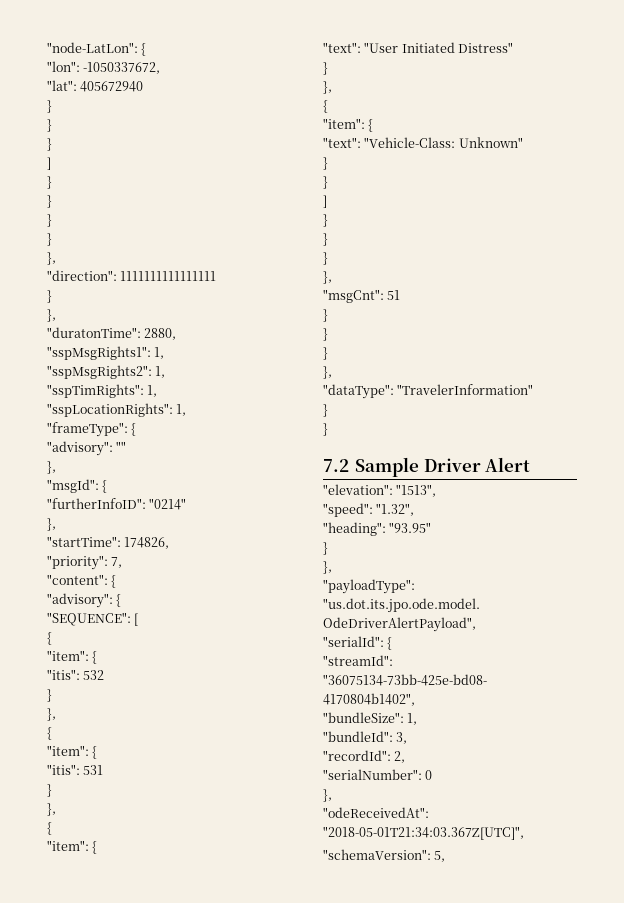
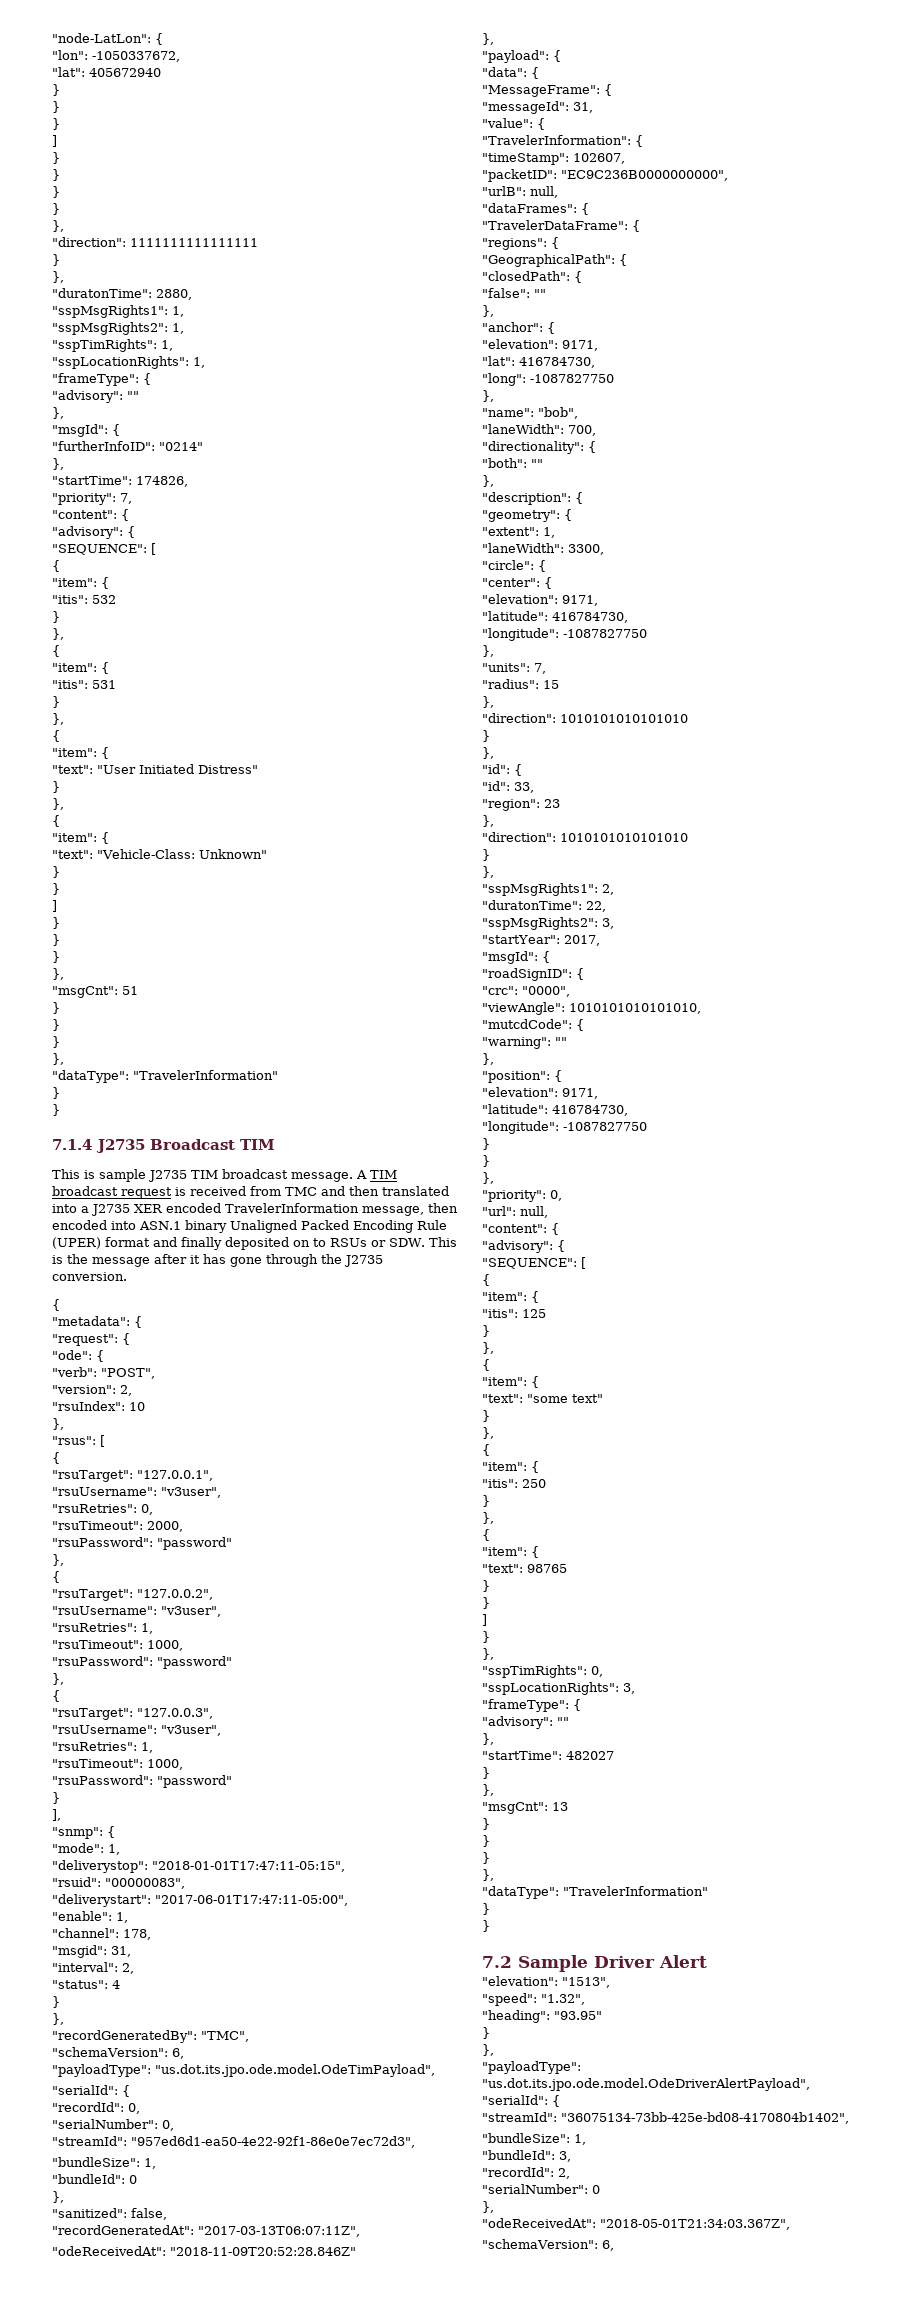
+ 7.1.4 J2735 Broadcast TIM
+ This is sample J2735 TIM broadcast message. A TIM broadcast request is received from TMC and then translated into a J2735 XER encoded TravelerInformation message, then encoded into ASN.1 binary Unaligned Packed Encoding Rule (UPER) format and finally deposited on to RSUs or SDW. This is the message after it has gone through the J2735 conversion.
+ {
+ "metadata": {
+ "request": {
+ "ode": {
+ "verb": "POST",
+ "version": 2,
+ "rsuIndex": 10
+ },
+ "rsus": [
+ {
+ "rsuTarget": "127.0.0.1",
+ "rsuUsername": "v3user",
+ "rsuRetries": 0,
+ "rsuTimeout": 2000,
+ "rsuPassword": "password"
+ },
+ {
+ "rsuTarget": "127.0.0.2",
+ "rsuUsername": "v3user",
+ "rsuRetries": 1,
+ "rsuTimeout": 1000,
+ "rsuPassword": "password"
+ },
+ {
+ "rsuTarget": "127.0.0.3",
+ "rsuUsername": "v3user",
+ "rsuRetries": 1,
+ "rsuTimeout": 1000,
+ "rsuPassword": "password"
+ }
+ ],
+ "snmp": {
+ "mode": 1,
+ "deliverystop": "2018-01-01T17:47:11-05:15",
+ "rsuid": "00000083",
+ "deliverystart": "2017-06-01T17:47:11-05:00",
+ "enable": 1,
+ "channel": 178,
+ "msgid": 31,
+ "interval": 2,
+ "status": 4
+ }
+ },
+ "recordGeneratedBy": "TMC",
+ "schemaVersion": 6,
+ "payloadType": "us.dot.its.jpo.ode.model.OdeTimPayload",
+ "serialId": {
+ "recordId": 0,
+ "serialNumber": 0,
+ "streamId": "957ed6d1-ea50-4e22-92f1-86e0e7ec72d3",
+ "bundleSize": 1,
+ "bundleId": 0
+ },
+ "sanitized": false,
+ "recordGeneratedAt": "2017-03-13T06:07:11Z",
+ "odeReceivedAt": "2018-11-09T20:52:28.846Z"
+ },
+ "payload": {
+ "data": {
+ "MessageFrame": {
+ "messageId": 31,
+ "value": {
+ "TravelerInformation": {
+ "timeStamp": 102607,
+ "packetID": "EC9C236B0000000000",
+ "urlB": null,
+ "dataFrames": {
+ "TravelerDataFrame": {
+ "regions": {
+ "GeographicalPath": {
+ "closedPath": {
+ "false": ""
+ },
+ "anchor": {
+ "elevation": 9171,
+ "lat": 416784730,
+ "long": -1087827750
+ },
+ "name": "bob",
+ "laneWidth": 700,
+ "directionality": {
+ "both": ""
+ },
+ "description": {
+ "geometry": {
+ "extent": 1,
+ "laneWidth": 3300,
+ "circle": {
+ "center": {
+ "elevation": 9171,
+ "latitude": 416784730,
+ "longitude": -1087827750
+ },
+ "units": 7,
+ "radius": 15
+ },
+ "direction": 1010101010101010
+ }
+ },
+ "id": {
+ "id": 33,
+ "region": 23
+ },
+ "direction": 1010101010101010
+ }
+ },
+ "sspMsgRights1": 2,
+ "duratonTime": 22,
+ "sspMsgRights2": 3,
+ "startYear": 2017,
+ "msgId": {
+ "roadSignID": {
+ "crc": "0000",
+ "viewAngle": 1010101010101010,
+ "mutcdCode": {
+ "warning": ""
+ },
+ "position": {
+ "elevation": 9171,
+ "latitude": 416784730,
+ "longitude": -1087827750
+ }
+ }
+ },
+ "priority": 0,
+ "url": null,
+ "content": {
+ "advisory": {
+ "SEQUENCE": [
+ {
+ "item": {
+ "itis": 125
+ }
+ },
+ {
+ "item": {
+ "text": "some text"
+ }
+ },
+ {
+ "item": {
+ "itis": 250
+ }
+ },
+ {
+ "item": {
+ "text": 98765
+ }
+ }
+ ]
+ }
+ },
+ "sspTimRights": 0,
+ "sspLocationRights": 3,
+ "frameType": {
+ "advisory": ""
+ },
+ "startTime": 482027
+ }
+ },
+ "msgCnt": 13
+ }
+ }
+ }
+ },
+ "dataType": "TravelerInformation"
+ }
+ }
- "odeReceivedAt": "2018-05-01T21:34:03.367Z[UTC]",
- "schemaVersion": 5,
+ "odeReceivedAt": "2018-05-01T21:34:03.367Z",
+ "schemaVersion": 6,

